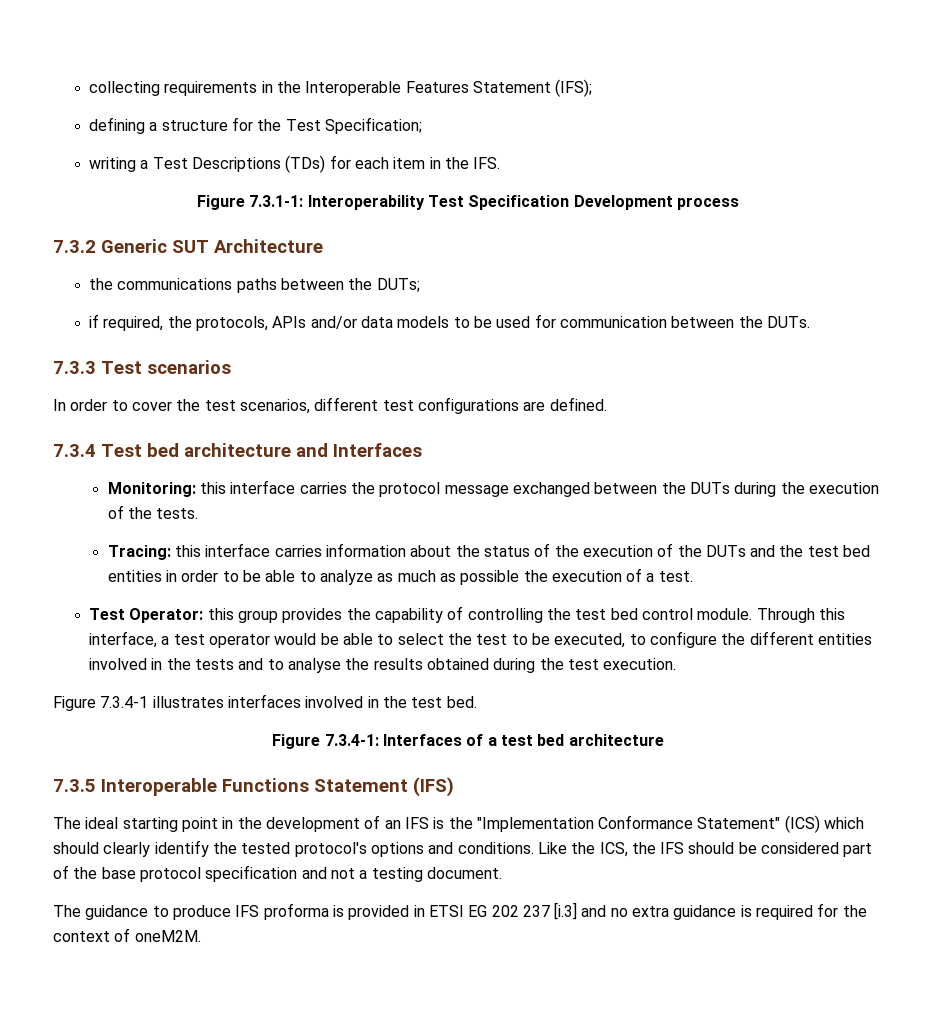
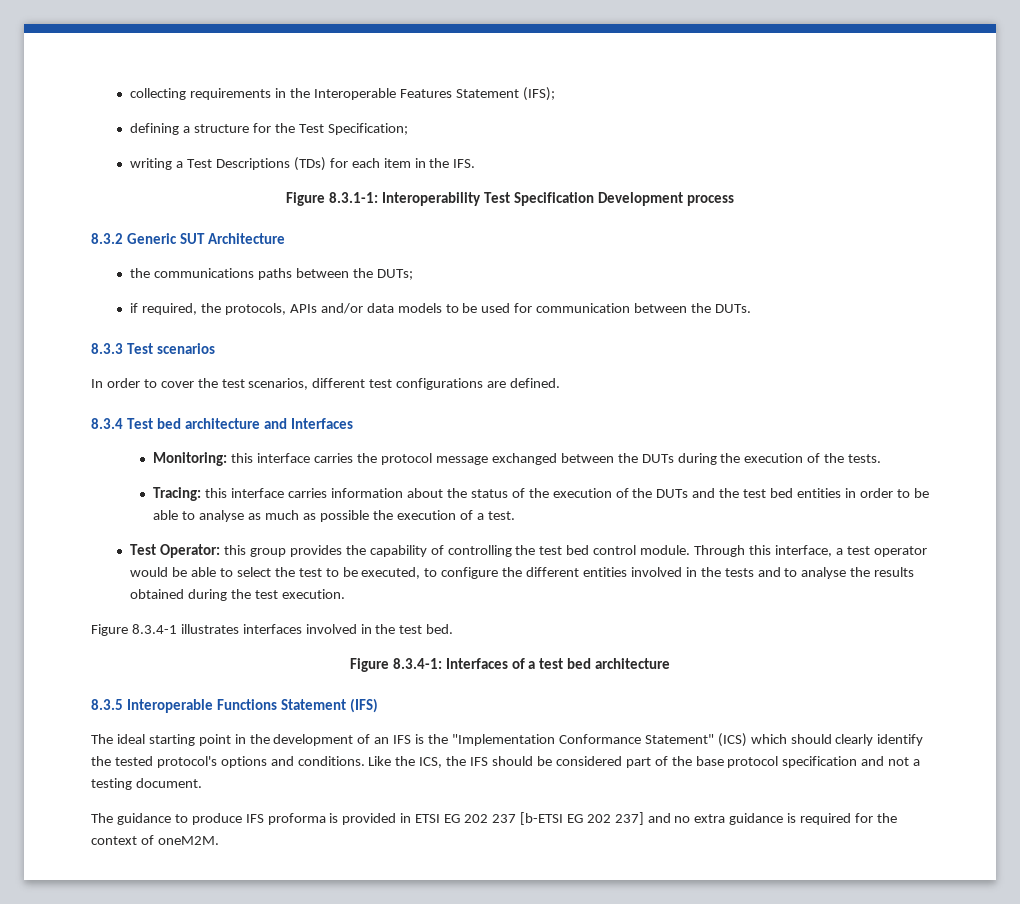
- Figure 7.3.1-1: Interoperability Test Specification Development process
+ Figure 8.3.1-1: Interoperability Test Specification Development process
- 7.3.2 Generic SUT Architecture
+ 8.3.2 Generic SUT Architecture
- 7.3.3 Test scenarios
+ 8.3.3 Test scenarios
- 7.3.4 Test bed architecture and Interfaces
+ 8.3.4 Test bed architecture and Interfaces
- Tracing: this interface carries information about the status of the execution of the DUTs and the test bed entities in order to be able to analyze as much as possible the execution of a test.
+ Tracing: this interface carries information about the status of the execution of the DUTs and the test bed entities in order to be able to analyse as much as possible the execution of a test.
- Figure 7.3.4-1 illustrates interfaces involved in the test bed.
+ Figure 8.3.4-1 illustrates interfaces involved in the test bed.
- Figure 7.3.4-1: Interfaces of a test bed architecture
+ Figure 8.3.4-1: Interfaces of a test bed architecture
- 7.3.5 Interoperable Functions Statement (IFS)
+ 8.3.5 Interoperable Functions Statement (IFS)
- The guidance to produce IFS proforma is provided in ETSI EG 202 237 [i.3] and no extra guidance is required for the context of oneM2M.
+ The guidance to produce IFS proforma is provided in ETSI EG 202 237 [b-ETSI EG 202 237] and no extra guidance is required for the context of oneM2M.

